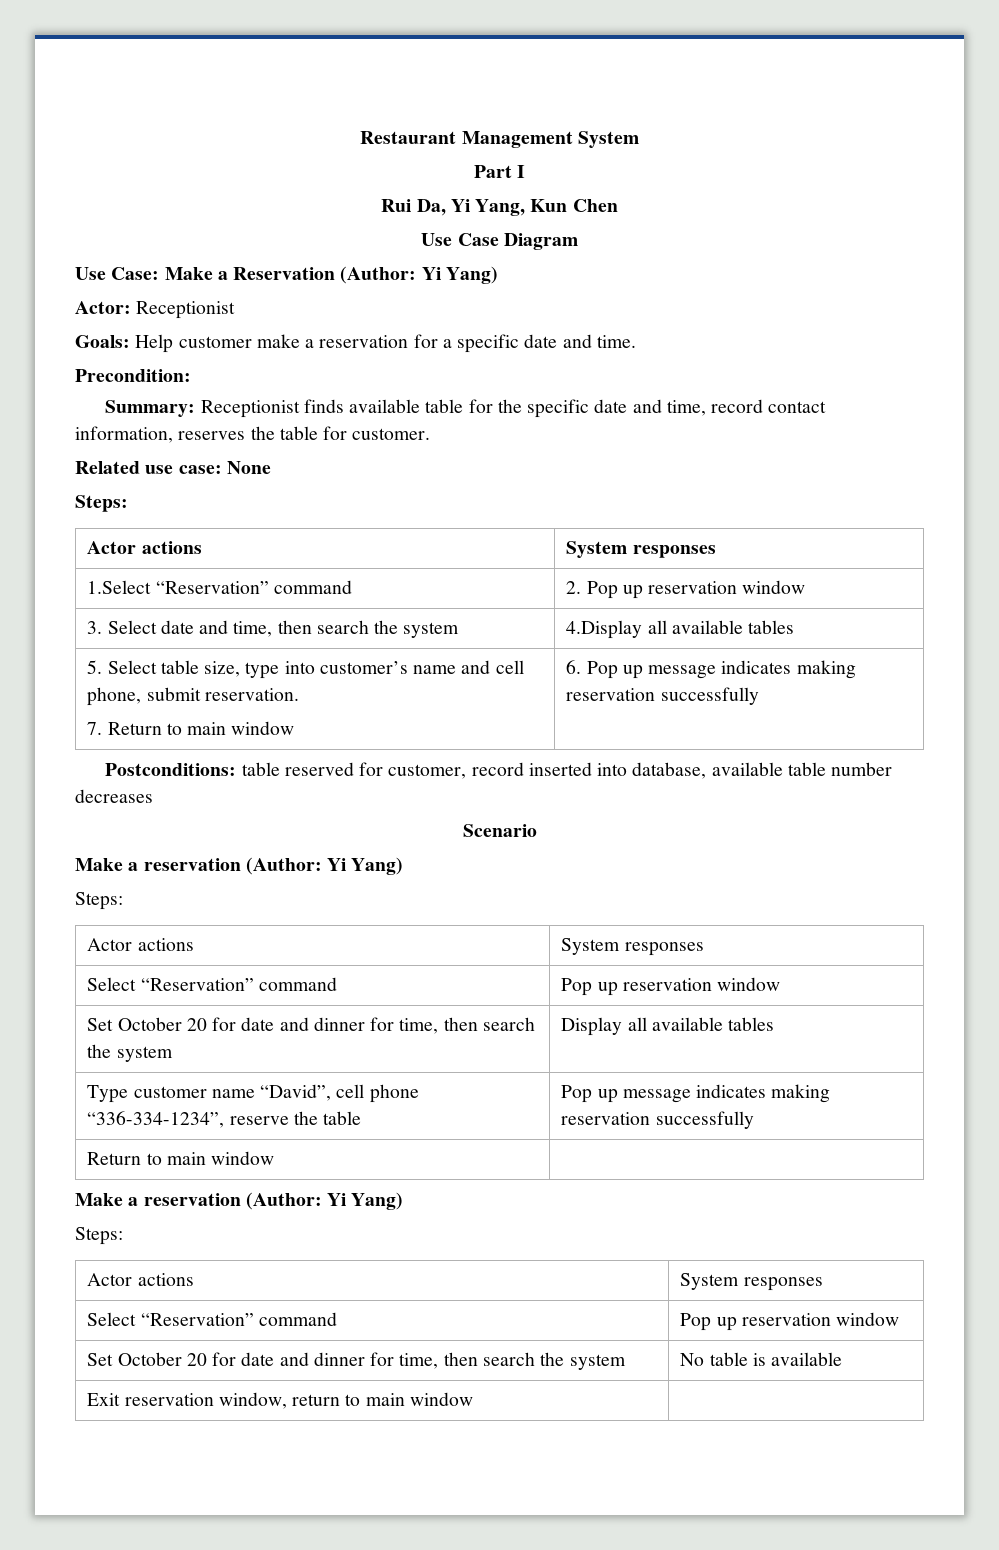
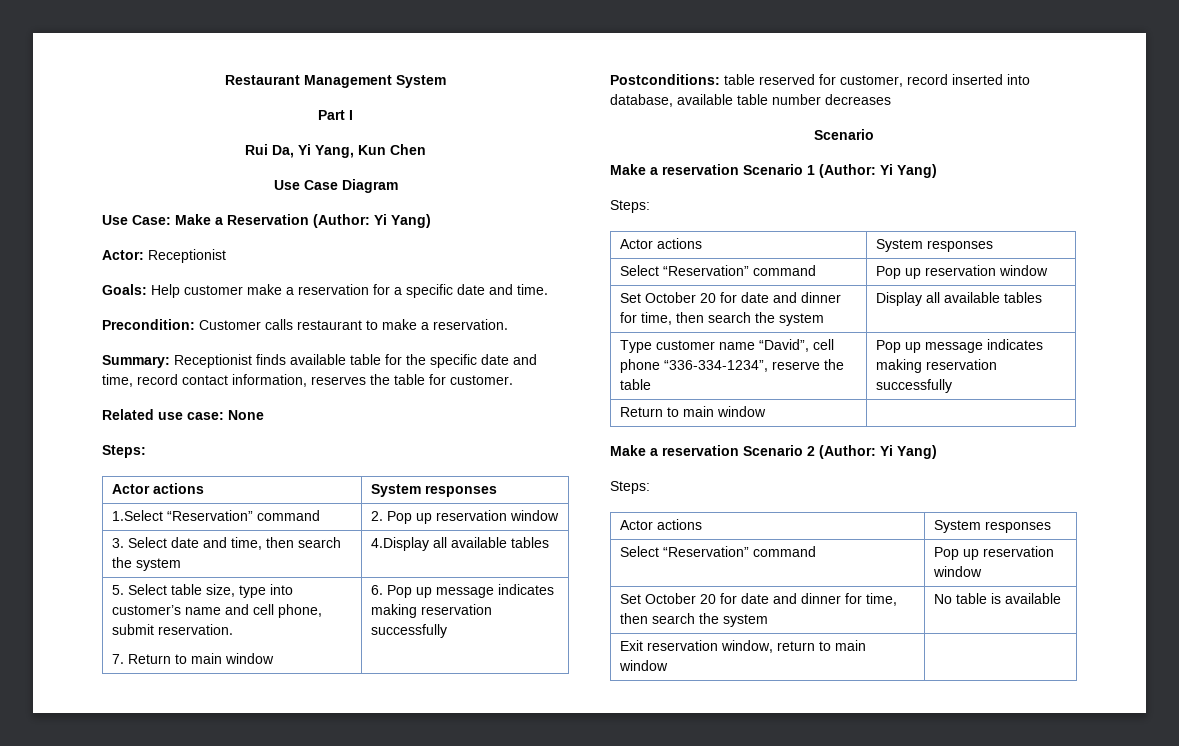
- Precondition:
+ Precondition: Customer calls restaurant to make a reservation.
  Postconditions: table reserved for customer, record inserted into database, available table number decreases
  Scenario
- Make a reservation (Author: Yi Yang)
+ Make a reservation Scenario 1 (Author: Yi Yang)
  Type customer name “David”, cell phone “336-334-1234”, reserve the table | Pop up message indicates making reservation successfully
  Return to main window |
- Make a reservation (Author: Yi Yang)
+ Make a reservation Scenario 2 (Author: Yi Yang)

